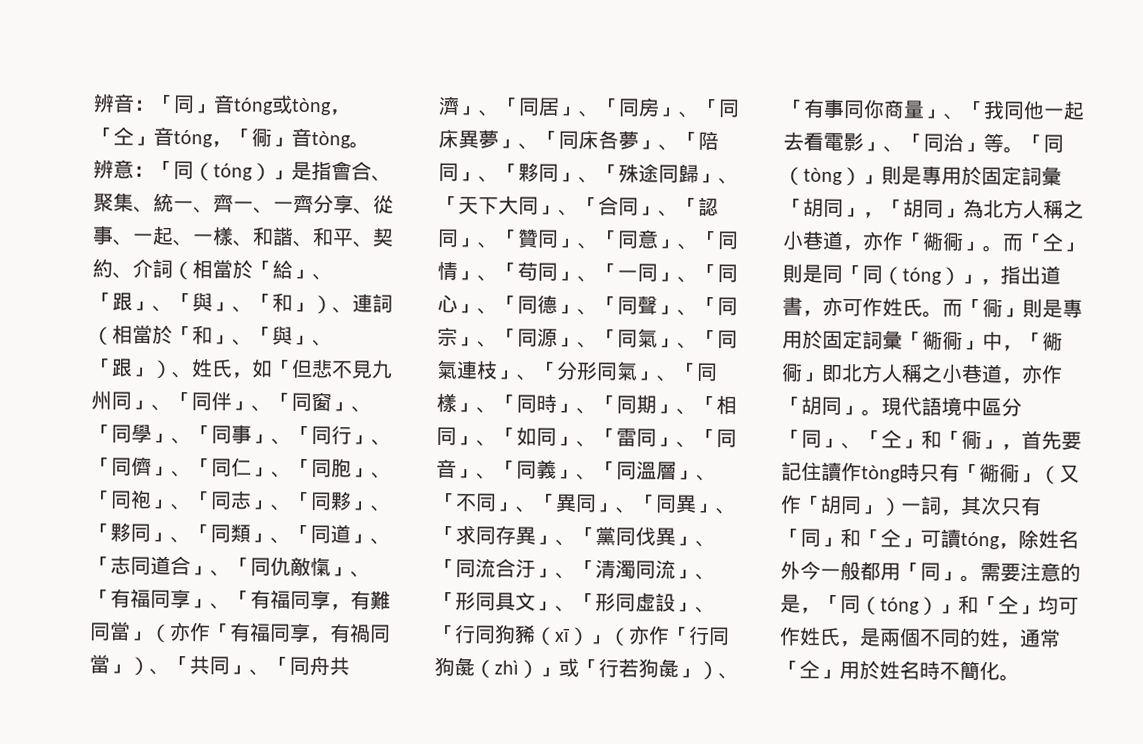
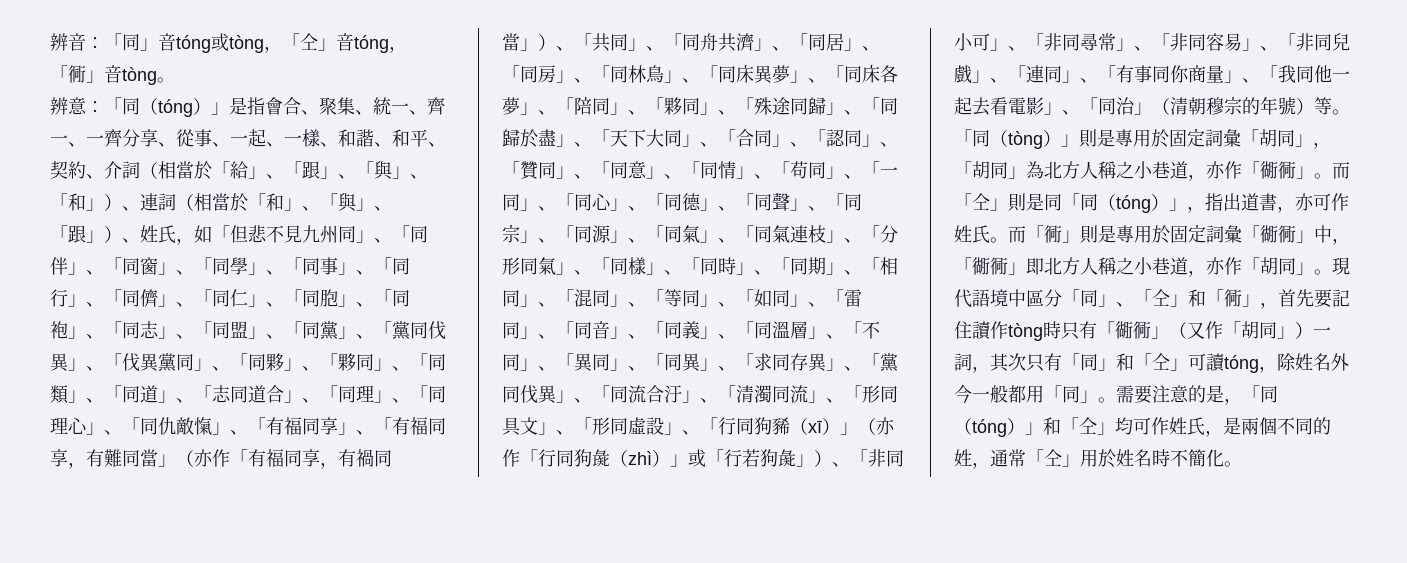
- 「同（tóng）」是指會合、聚集、統一、齊一、一齊分享、從事、一起、一樣、和諧、和平、契約、介詞（相當於「給」、「跟」、「與」、「和」）、連詞（相當於「和」、「與」、「跟」）、姓氏，如「但悲不見九州同」、「同伴」、「同窗」、「同學」、「同事」、「同行」、「同儕」、「同仁」、「同胞」、「同袍」、「同志」、「同夥」、「夥同」、「同類」、「同道」、「志同道合」、「同仇敵愾」、「有福同享」、「有福同享，有難同當」（亦作「有福同享，有禍同當」）、「共同」、「同舟共濟」、「同居」、「同房」、「同床異夢」、「同床各夢」、「陪同」、「夥同」、「殊途同歸」、「天下大同」、「合同」、「認同」、「贊同」、「同意」、「同情」、「苟同」、「一同」、「同心」、「同德」、「同聲」、「同宗」、「同源」、「同氣」、「同氣連枝」、「分形同氣」、「同樣」、「同時」、「同期」、「相同」、「如同」、「雷同」、「同音」、「同義」、「同溫層」、「不同」、「異同」、「同異」、「求同存異」、「黨同伐異」、「同流合汙」、「清濁同流」、「形同具文」、「形同虛設」、「行同狗豨（xī）」（亦作「行同狗彘（zhì）」或「行若狗彘」）、「有事同你商量」、「我同他一起去看電影」、「同治」等。
+ 「同（tóng）」是指會合、聚集、統一、齊一、一齊分享、從事、一起、一樣、和諧、和平、契約、介詞（相當於「給」、「跟」、「與」、「和」）、連詞（相當於「和」、「與」、「跟」）、姓氏，如「但悲不見九州同」、「同伴」、「同窗」、「同學」、「同事」、「同行」、「同儕」、「同仁」、「同胞」、「同袍」、「同志」、「同盟」、「同黨」、「黨同伐異」、「伐異黨同」、「同夥」、「夥同」、「同類」、「同道」、「志同道合」、「同理」、「同理心」、「同仇敵愾」、「有福同享」、「有福同享，有難同當」（亦作「有福同享，有禍同當」）、「共同」、「同舟共濟」、「同居」、「同房」、「同林鳥」、「同床異夢」、「同床各夢」、「陪同」、「夥同」、「殊途同歸」、「同歸於盡」、「天下大同」、「合同」、「認同」、「贊同」、「同意」、「同情」、「苟同」、「一同」、「同心」、「同德」、「同聲」、「同宗」、「同源」、「同氣」、「同氣連枝」、「分形同氣」、「同樣」、「同時」、「同期」、「相同」、「混同」、「等同」、「如同」、「雷同」、「同音」、「同義」、「同溫層」、「不同」、「異同」、「同異」、「求同存異」、「黨同伐異」、「同流合汙」、「清濁同流」、「形同具文」、「形同虛設」、「行同狗豨（xī）」（亦作「行同狗彘（zhì）」或「行若狗彘」）、「非同小可」、「非同尋常」、「非同容易」、「非同兒戲」、「連同」、「有事同你商量」、「我同他一起去看電影」、「同治」（清朝穆宗的年號）等。

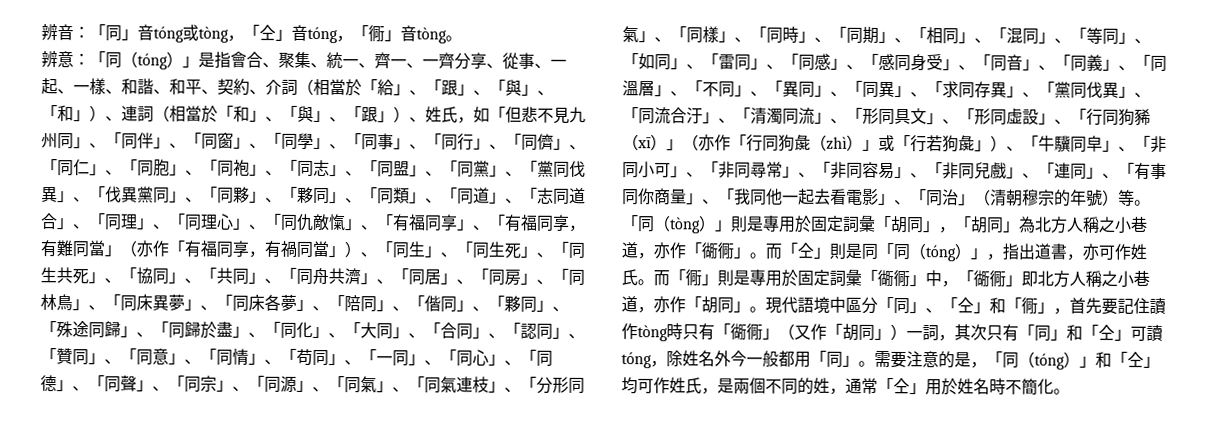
- 「同（tóng）」是指會合、聚集、統一、齊一、一齊分享、從事、一起、一樣、和諧、和平、契約、介詞（相當於「給」、「跟」、「與」、「和」）、連詞（相當於「和」、「與」、「跟」）、姓氏，如「但悲不見九州同」、「同伴」、「同窗」、「同學」、「同事」、「同行」、「同儕」、「同仁」、「同胞」、「同袍」、「同志」、「同盟」、「同黨」、「黨同伐異」、「伐異黨同」、「同夥」、「夥同」、「同類」、「同道」、「志同道合」、「同理」、「同理心」、「同仇敵愾」、「有福同享」、「有福同享，有難同當」（亦作「有福同享，有禍同當」）、「共同」、「同舟共濟」、「同居」、「同房」、「同林鳥」、「同床異夢」、「同床各夢」、「陪同」、「夥同」、「殊途同歸」、「同歸於盡」、「天下大同」、「合同」、「認同」、「贊同」、「同意」、「同情」、「苟同」、「一同」、「同心」、「同德」、「同聲」、「同宗」、「同源」、「同氣」、「同氣連枝」、「分形同氣」、「同樣」、「同時」、「同期」、「相同」、「混同」、「等同」、「如同」、「雷同」、「同音」、「同義」、「同溫層」、「不同」、「異同」、「同異」、「求同存異」、「黨同伐異」、「同流合汙」、「清濁同流」、「形同具文」、「形同虛設」、「行同狗豨（xī）」（亦作「行同狗彘（zhì）」或「行若狗彘」）、「非同小可」、「非同尋常」、「非同容易」、「非同兒戲」、「連同」、「有事同你商量」、「我同他一起去看電影」、「同治」（清朝穆宗的年號）等。
+ 「同（tóng）」是指會合、聚集、統一、齊一、一齊分享、從事、一起、一樣、和諧、和平、契約、介詞（相當於「給」、「跟」、「與」、「和」）、連詞（相當於「和」、「與」、「跟」）、姓氏，如「但悲不見九州同」、「同伴」、「同窗」、「同學」、「同事」、「同行」、「同儕」、「同仁」、「同胞」、「同袍」、「同志」、「同盟」、「同黨」、「黨同伐異」、「伐異黨同」、「同夥」、「夥同」、「同類」、「同道」、「志同道合」、「同理」、「同理心」、「同仇敵愾」、「有福同享」、「有福同享，有難同當」（亦作「有福同享，有禍同當」）、「同生」、「同生死」、「同生共死」、「協同」、「共同」、「同舟共濟」、「同居」、「同房」、「同林鳥」、「同床異夢」、「同床各夢」、「陪同」、「偕同」、「夥同」、「殊途同歸」、「同歸於盡」、「同化」、「大同」、「合同」、「認同」、「贊同」、「同意」、「同情」、「苟同」、「一同」、「同心」、「同德」、「同聲」、「同宗」、「同源」、「同氣」、「同氣連枝」、「分形同氣」、「同樣」、「同時」、「同期」、「相同」、「混同」、「等同」、「如同」、「雷同」、「同感」、「感同身受」、「同音」、「同義」、「同溫層」、「不同」、「異同」、「同異」、「求同存異」、「黨同伐異」、「同流合汙」、「清濁同流」、「形同具文」、「形同虛設」、「行同狗豨（xī）」（亦作「行同狗彘（zhì）」或「行若狗彘」）、「牛驥同皁」、「非同小可」、「非同尋常」、「非同容易」、「非同兒戲」、「連同」、「有事同你商量」、「我同他一起去看電影」、「同治」（清朝穆宗的年號）等。

